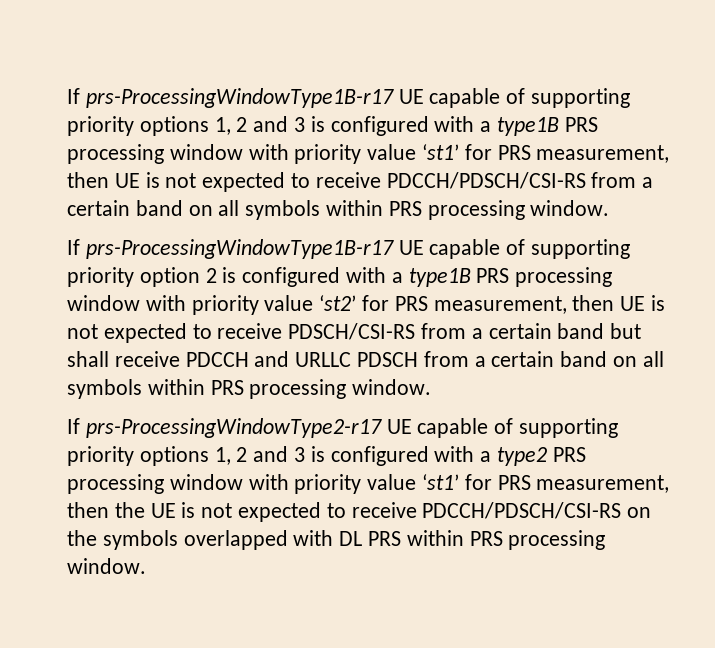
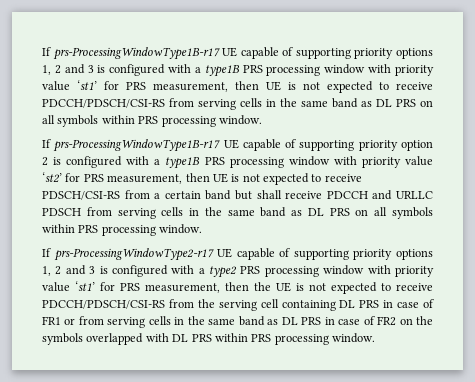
- If prs-ProcessingWindowType1B-r17 UE capable of supporting priority options 1, 2 and 3 is configured with a type1B PRS processing window with priority value ‘st1’ for PRS measurement, then UE is not expected to receive PDCCH/PDSCH/CSI-RS from a certain band on all symbols within PRS processing window.
+ If prs-ProcessingWindowType1B-r17 UE capable of supporting priority options 1, 2 and 3 is configured with a type1B PRS processing window with priority value ‘st1’ for PRS measurement, then UE is not expected to receive PDCCH/PDSCH/CSI-RS from serving cells in the same band as DL PRS on all symbols within PRS processing window.
- If prs-ProcessingWindowType1B-r17 UE capable of supporting priority option 2 is configured with a type1B PRS processing window with priority value ‘st2’ for PRS measurement, then UE is not expected to receive PDSCH/CSI-RS from a certain band but shall receive PDCCH and URLLC PDSCH from a certain band on all symbols within PRS processing window.
+ If prs-ProcessingWindowType1B-r17 UE capable of supporting priority option 2 is configured with a type1B PRS processing window with priority value ‘st2’ for PRS measurement, then UE is not expected to receive PDSCH/CSI-RS from a certain band but shall receive PDCCH and URLLC PDSCH from serving cells in the same band as DL PRS on all symbols within PRS processing window.
- If prs-ProcessingWindowType2-r17 UE capable of supporting priority options 1, 2 and 3 is configured with a type2 PRS processing window with priority value ‘st1’ for PRS measurement, then the UE is not expected to receive PDCCH/PDSCH/CSI-RS on the symbols overlapped with DL PRS within PRS processing window.
+ If prs-ProcessingWindowType2-r17 UE capable of supporting priority options 1, 2 and 3 is configured with a type2 PRS processing window with priority value ‘st1’ for PRS measurement, then the UE is not expected to receive PDCCH/PDSCH/CSI-RS from the serving cell containing DL PRS in case of FR1 or from serving cells in the same band as DL PRS in case of FR2 on the symbols overlapped with DL PRS within PRS processing window.

